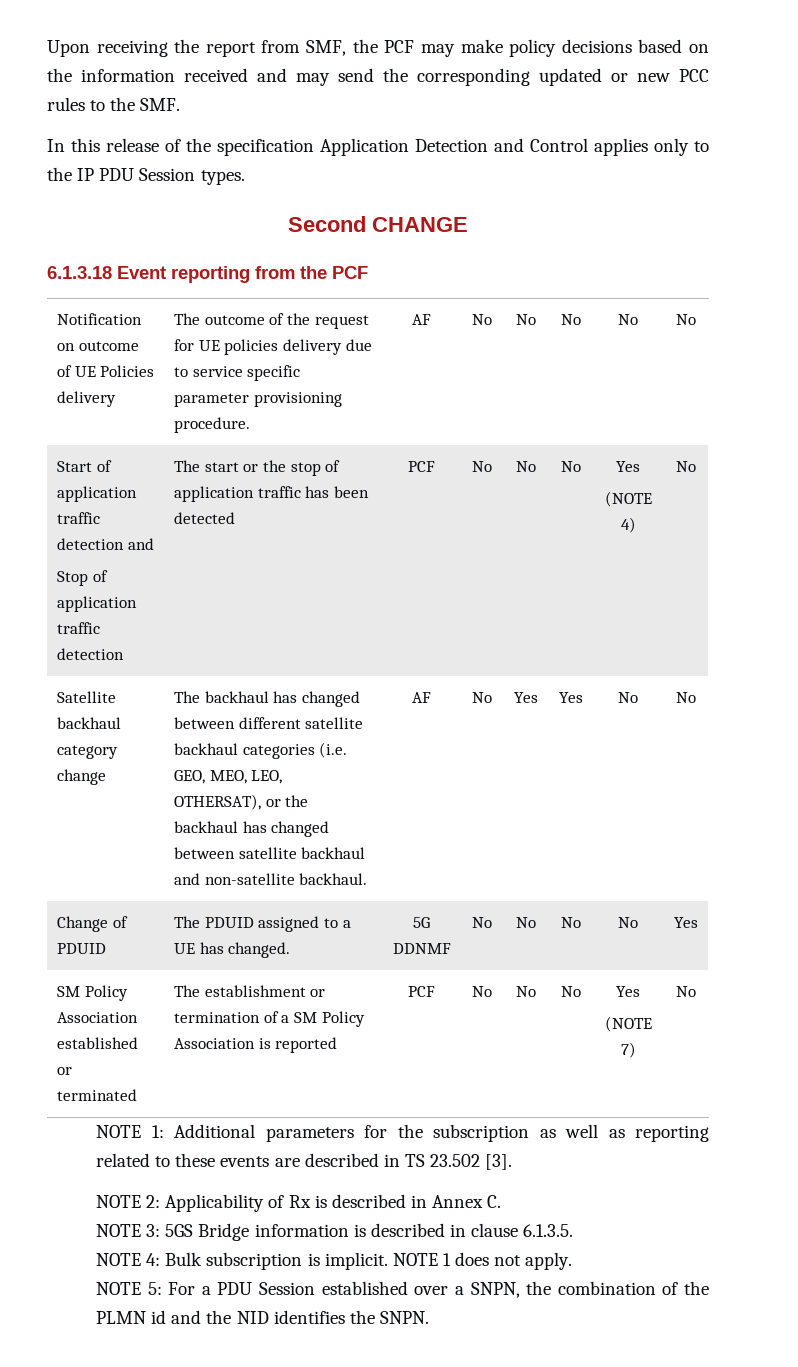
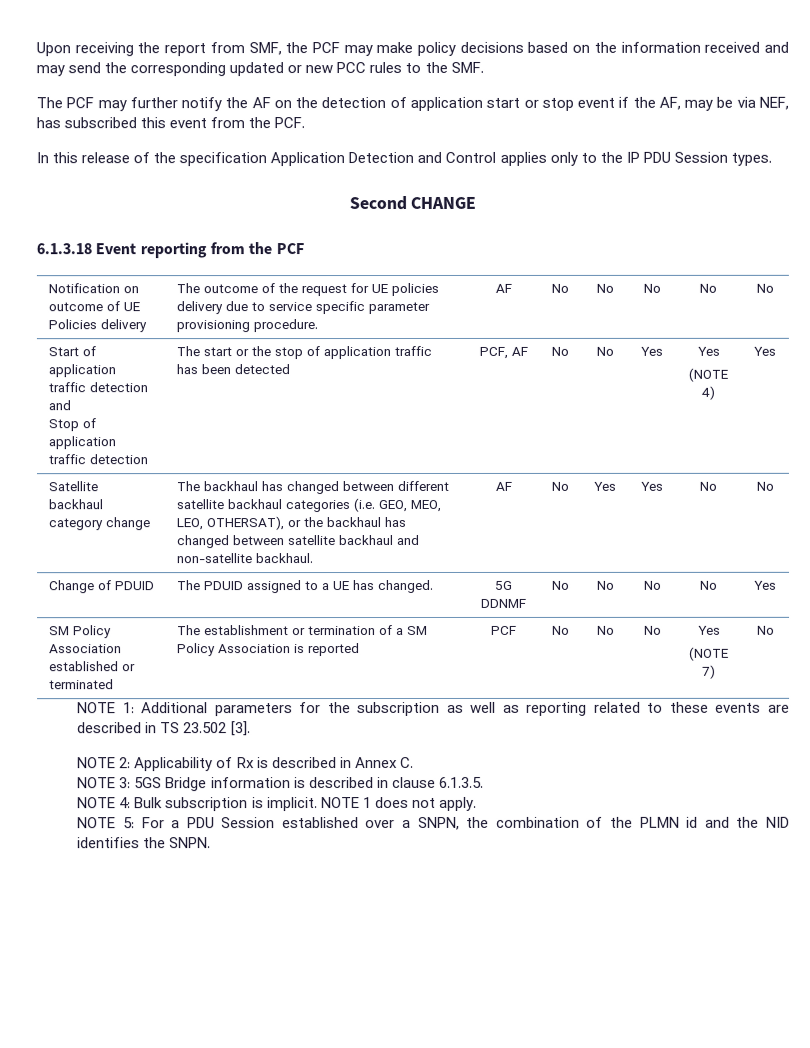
+ The PCF may further notify the AF on the detection of application start or stop event if the AF, may be via NEF, has subscribed this event from the PCF.
  Start of application traffic detection and
- Stop of application traffic detection | The start or the stop of application traffic has been detected | PCF | No | No | No | Yes
- (NOTE 4) | No
+ Stop of application traffic detection | The start or the stop of application traffic has been detected | PCF, AF | No | No | Yes | Yes
+ (NOTE 4) | Yes

